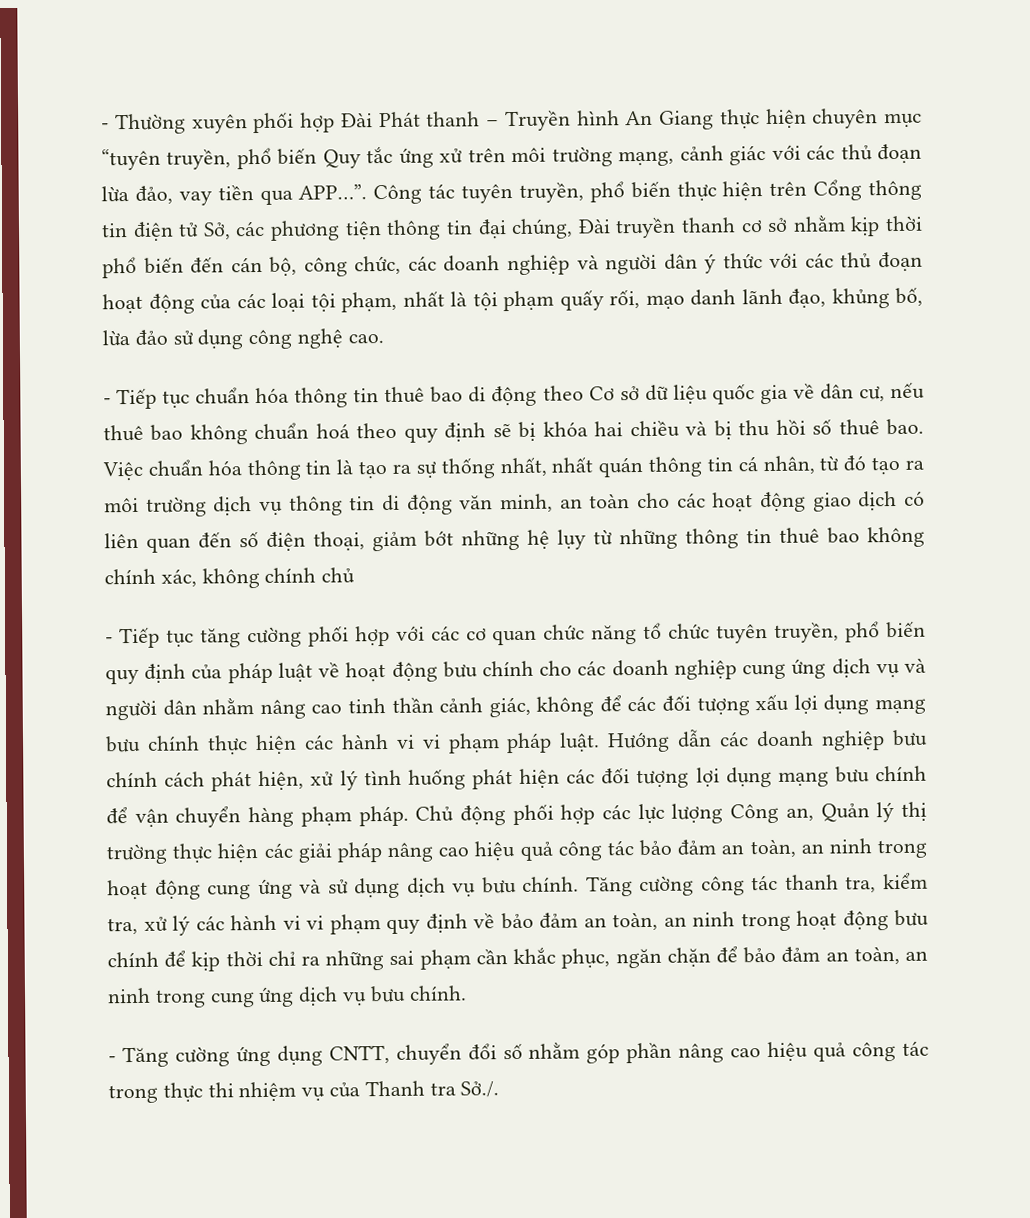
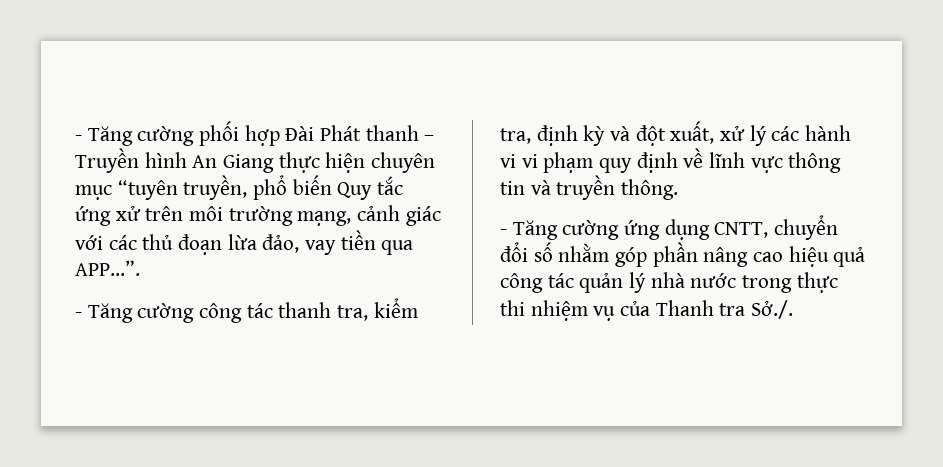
- - Thường xuyên phối hợp Đài Phát thanh – Truyền hình An Giang thực hiện chuyên mục “tuyên truyền, phổ biến Quy tắc ứng xử trên môi trường mạng, cảnh giác với các thủ đoạn lừa đảo, vay tiền qua APP…”. Công tác tuyên truyền, phổ biến thực hiện trên Cổng thông tin điện tử Sở, các phương tiện thông tin đại chúng, Đài truyền thanh cơ sở nhằm kịp thời phổ biến đến cán bộ, công chức, các doanh nghiệp và người dân ý thức với các thủ đoạn hoạt động của các loại tội phạm, nhất là tội phạm quấy rối, mạo danh lãnh đạo, khủng bố, lừa đảo sử dụng công nghệ cao.
- - Tiếp tục chuẩn hóa thông tin thuê bao di động theo Cơ sở dữ liệu quốc gia về dân cư, nếu thuê bao không chuẩn hoá theo quy định sẽ bị khóa hai chiều và bị thu hồi số thuê bao. Việc chuẩn hóa thông tin là tạo ra sự thống nhất, nhất quán thông tin cá nhân, từ đó tạo ra môi trường dịch vụ thông tin di động văn minh, an toàn cho các hoạt động giao dịch có liên quan đến số điện thoại, giảm bớt những hệ lụy từ những thông tin thuê bao không chính xác, không chính chủ
- - Tiếp tục tăng cường phối hợp với các cơ quan chức năng tổ chức tuyên truyền, phổ biến quy định của pháp luật về hoạt động bưu chính cho các doanh nghiệp cung ứng dịch vụ và người dân nhằm nâng cao tinh thần cảnh giác, không để các đối tượng xấu lợi dụng mạng bưu chính thực hiện các hành vi vi phạm pháp luật. Hướng dẫn các doanh nghiệp bưu chính cách phát hiện, xử lý tình huống phát hiện các đối tượng lợi dụng mạng bưu chính để vận chuyển hàng phạm pháp. Chủ động phối hợp các lực lượng Công an, Quản lý thị trường thực hiện các giải pháp nâng cao hiệu quả công tác bảo đảm an toàn, an ninh trong hoạt động cung ứng và sử dụng dịch vụ bưu chính. Tăng cường công tác thanh tra, kiểm tra, xử lý các hành vi vi phạm quy định về bảo đảm an toàn, an ninh trong hoạt động bưu chính để kịp thời chỉ ra những sai phạm cần khắc phục, ngăn chặn để bảo đảm an toàn, an ninh trong cung ứng dịch vụ bưu chính.
+ - Tăng cường phối hợp Đài Phát thanh – Truyền hình An Giang thực hiện chuyên mục “tuyên truyền, phổ biến Quy tắc ứng xử trên môi trường mạng, cảnh giác với các thủ đoạn lừa đảo, vay tiền qua APP…”.
+ - Tăng cường công tác thanh tra, kiểm tra, định kỳ và đột xuất, xử lý các hành vi vi phạm quy định về lĩnh vực thông tin và truyền thông.
- - Tăng cường ứng dụng CNTT, chuyển đổi số nhằm góp phần nâng cao hiệu quả công tác trong thực thi nhiệm vụ của Thanh tra Sở./.
+ - Tăng cường ứng dụng CNTT, chuyển đổi số nhằm góp phần nâng cao hiệu quả công tác quản lý nhà nước trong thực thi nhiệm vụ của Thanh tra Sở./.

